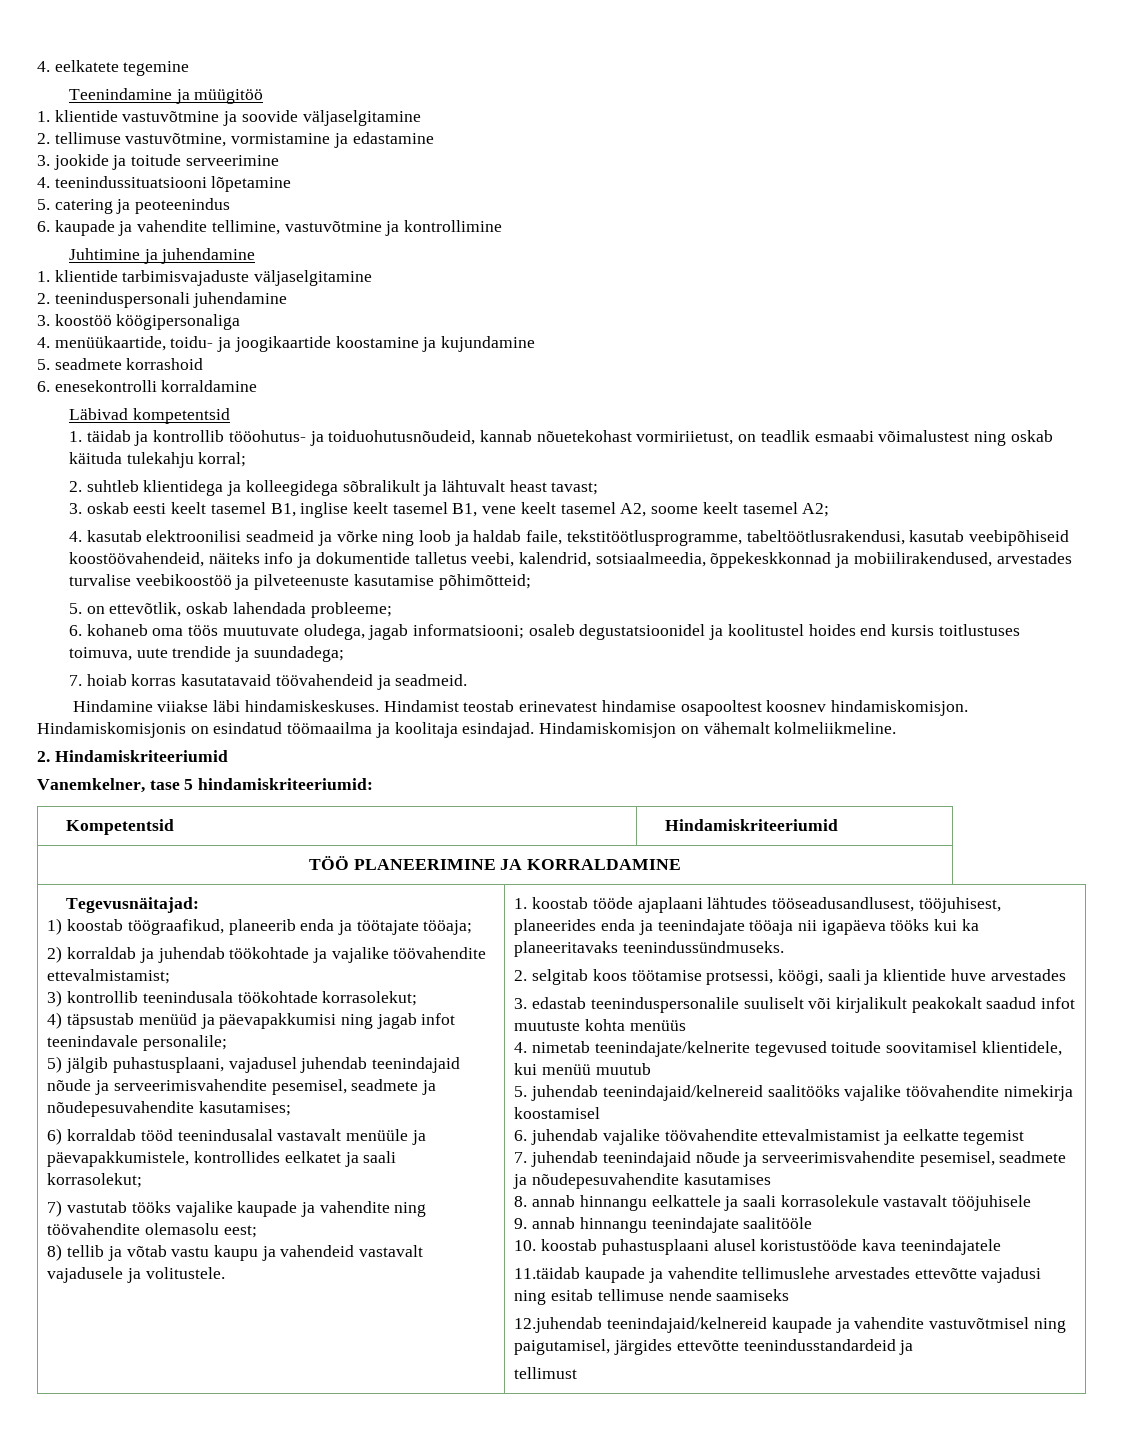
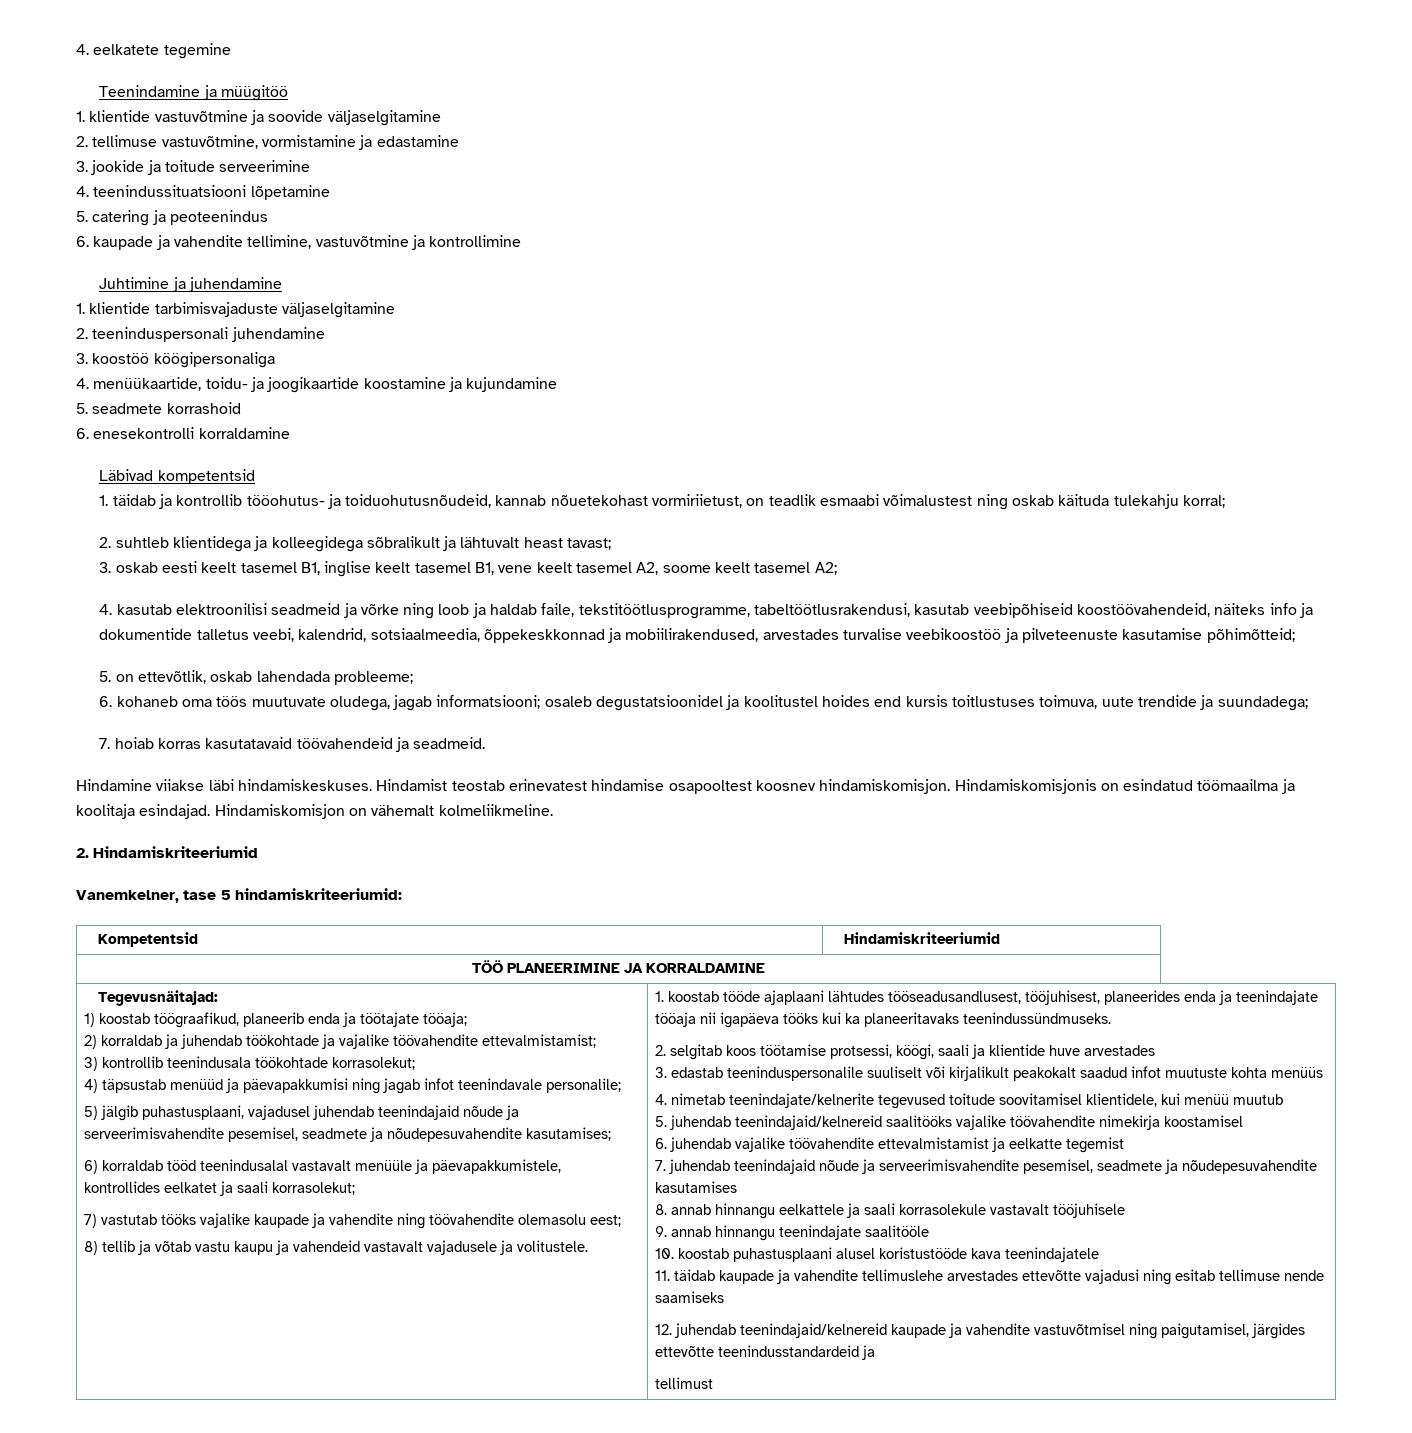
- 11.täidab kaupade ja vahendite tellimuslehe arvestades ettevõtte vajadusi ning esitab tellimuse nende saamiseks
+ 11. täidab kaupade ja vahendite tellimuslehe arvestades ettevõtte vajadusi ning esitab tellimuse nende saamiseks
- 12.juhendab teenindajaid/kelnereid kaupade ja vahendite vastuvõtmisel ning paigutamisel, järgides ettevõtte teenindusstandardeid ja
+ 12. juhendab teenindajaid/kelnereid kaupade ja vahendite vastuvõtmisel ning paigutamisel, järgides ettevõtte teenindusstandardeid ja

